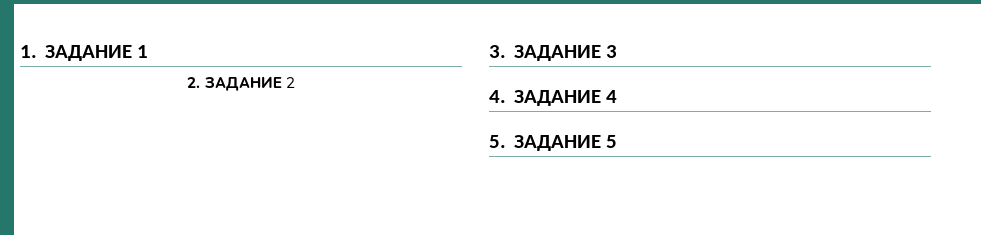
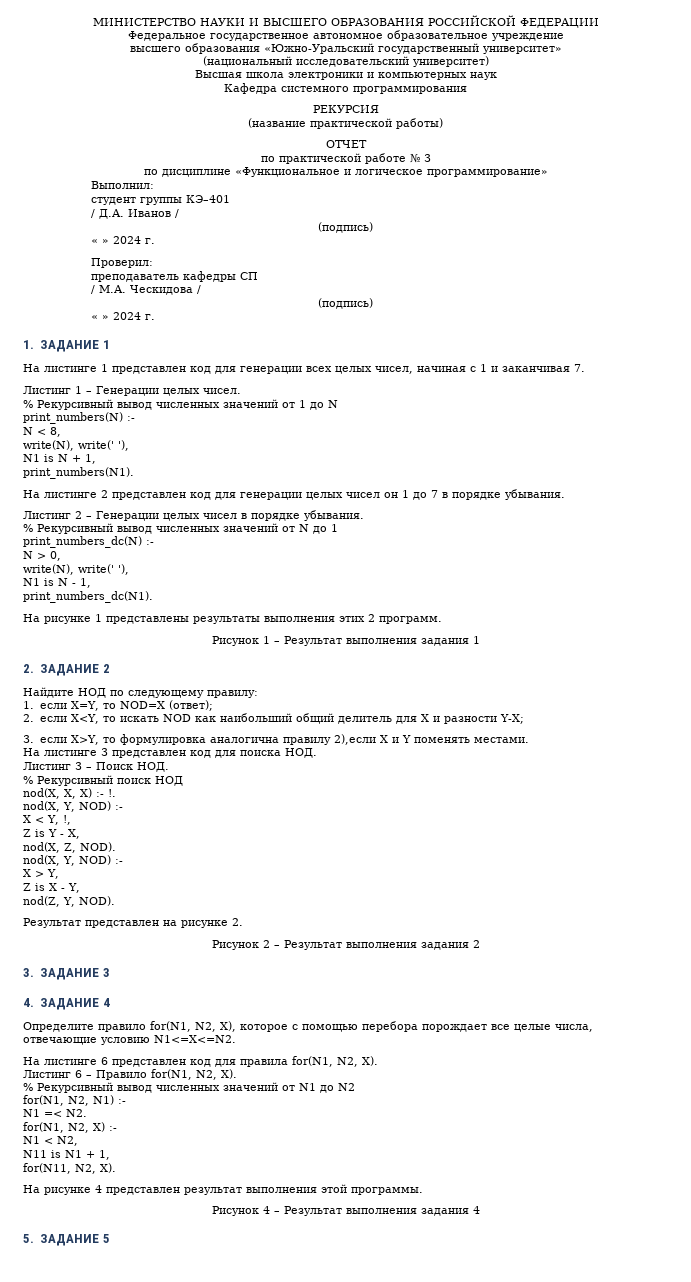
+ МИНИСТЕРСТВО НАУКИ И ВЫСШЕГО ОБРАЗОВАНИЯ РОССИЙСКОЙ ФЕДЕРАЦИИ
+ Федеральное государственное автономное образовательное учреждение
+ высшего образования «Южно-Уральский государственный университет»
+ (национальный исследовательский университет)
+ Высшая школа электроники и компьютерных наук
+ Кафедра системного программирования
+ РЕКУРСИЯ
+ (название практической работы)
+ ОТЧЕТ
+ по практической работе № 3
+ по дисциплине «Функциональное и логическое программирование»
+ Выполнил:
+ студент группы КЭ–401
+ / Д.А. Иванов /
+ (подпись)
+ « » 2024 г.
+ Проверил:
+ преподаватель кафедры СП
+ / М.А. Ческидова /
+ (подпись)
+ « » 2024 г.
  1. ЗАДАНИЕ 1
+ На листинге 1 представлен код для генерации всех целых чисел, начиная с 1 и заканчивая 7.
+ Листинг 1 – Генерации целых чисел.
+ % Рекурсивный вывод численных значений от 1 до N
+ print_numbers(N) :-
+ N < 8,
+ write(N), write(' '),
+ N1 is N + 1,
+ print_numbers(N1).
+ На листинге 2 представлен код для генерации целых чисел он 1 до 7 в порядке убывания.
+ Листинг 2 – Генерации целых чисел в порядке убывания.
+ % Рекурсивный вывод численных значений от N до 1
+ print_numbers_dc(N) :-
+ N > 0,
+ write(N), write(' '),
+ N1 is N - 1,
+ print_numbers_dc(N1).
+ На рисунке 1 представлены результаты выполнения этих 2 программ.
+ Рисунок 1 – Результат выполнения задания 1
  2. ЗАДАНИЕ 2
+ Найдите НОД по следующему правилу:
+ 1. если X=Y, то NOD=X (ответ);
+ 2. если X<Y, то искать NOD как наибольший общий делитель для X и разности Y-X;
+ 3. если X>Y, то формулировка аналогична правилу 2),если X и Y поменять местами.
+ На листинге 3 представлен код для поиска НОД.
+ Листинг 3 – Поиск НОД.
+ % Рекурсивный поиск НОД
+ nod(X, X, X) :- !.
+ nod(X, Y, NOD) :-
+ X < Y, !,
+ Z is Y - X,
+ nod(X, Z, NOD).
+ nod(X, Y, NOD) :-
+ X > Y,
+ Z is X - Y,
+ nod(Z, Y, NOD).
+ Результат представлен на рисунке 2.
+ Рисунок 2 – Результат выполнения задания 2
+ Определите правило for(N1, N2, X), которое с помощью перебора порождает все целые числа, отвечающие условию N1<=X<=N2.
+ На листинге 6 представлен код для правила for(N1, N2, X).
+ Листинг 6 – Правило for(N1, N2, X).
+ % Рекурсивный вывод численных значений от N1 до N2
+ for(N1, N2, N1) :-
+ N1 =< N2.
+ for(N1, N2, X) :-
+ N1 < N2,
+ N11 is N1 + 1,
+ for(N11, N2, X).
+ На рисунке 4 представлен результат выполнения этой программы.
+ Рисунок 4 – Результат выполнения задания 4

